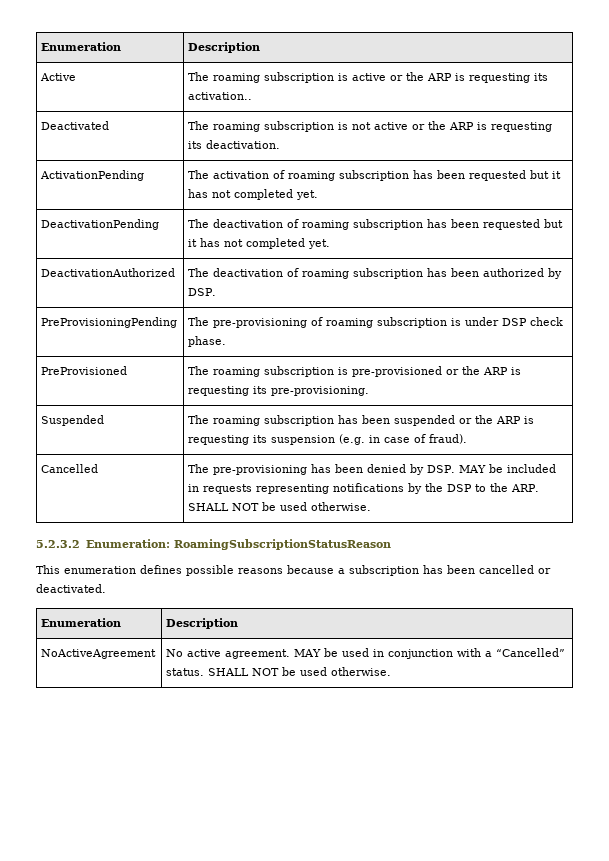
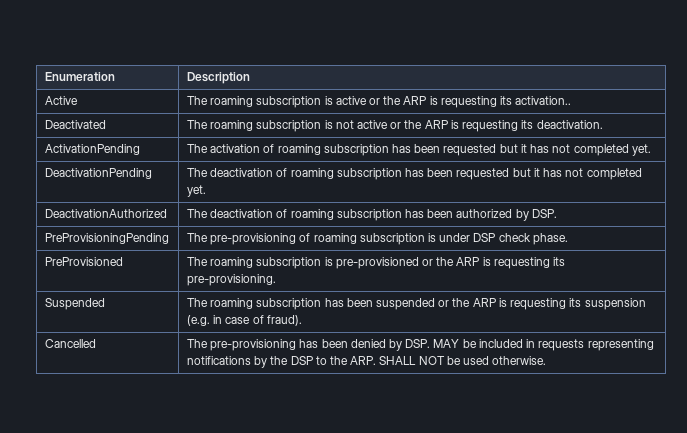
- 5.2.3.2 Enumeration: RoamingSubscriptionStatusReason
- This enumeration defines possible reasons because a subscription has been cancelled or deactivated.
- Enumeration | Description
- NoActiveAgreement | No active agreement. MAY be used in conjunction with a “Cancelled” status. SHALL NOT be used otherwise.

